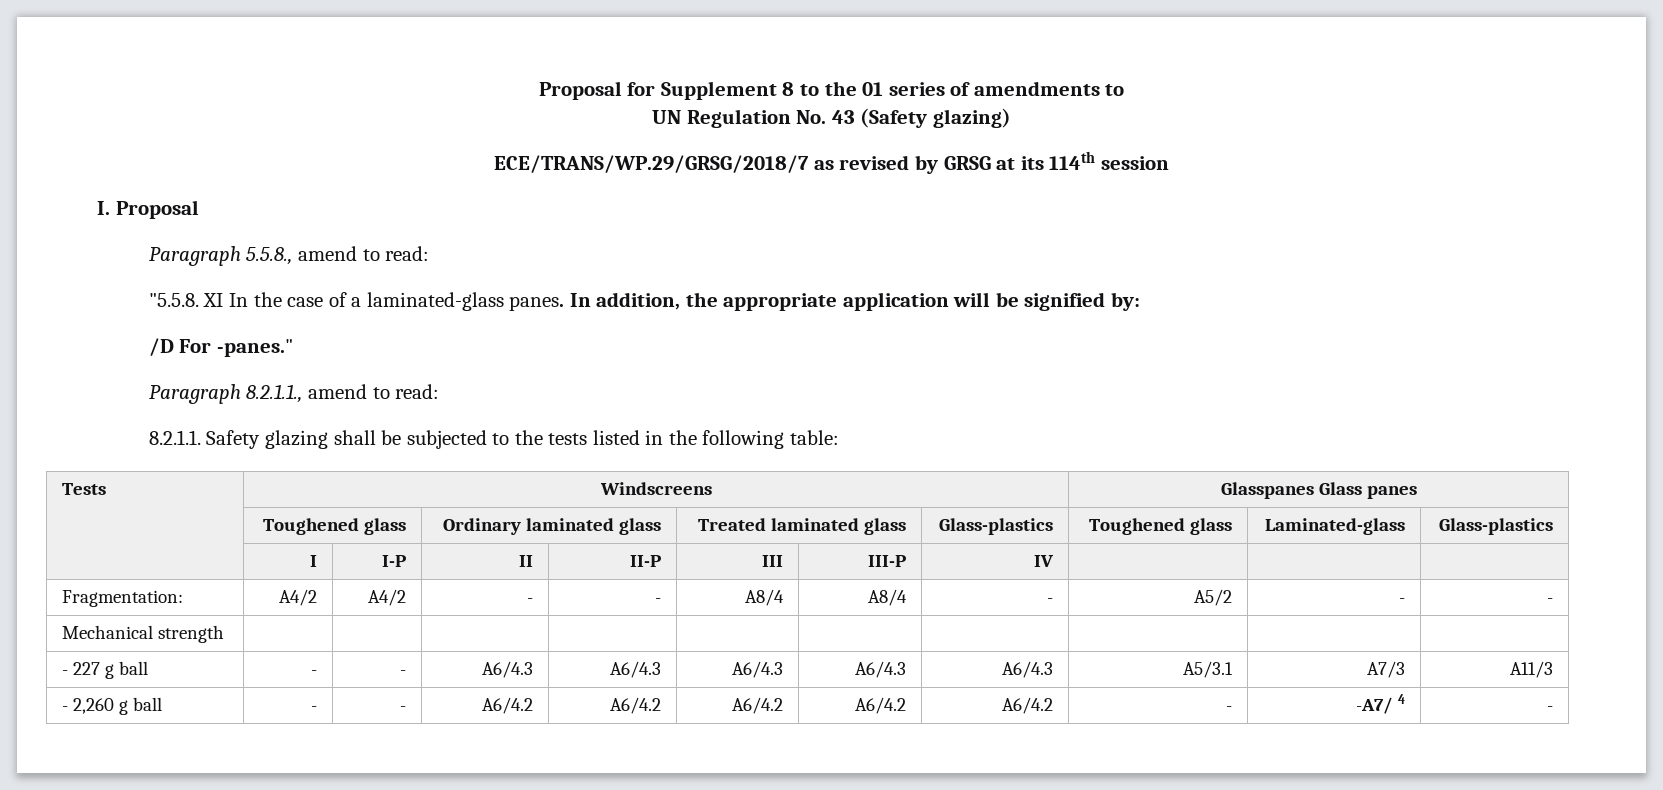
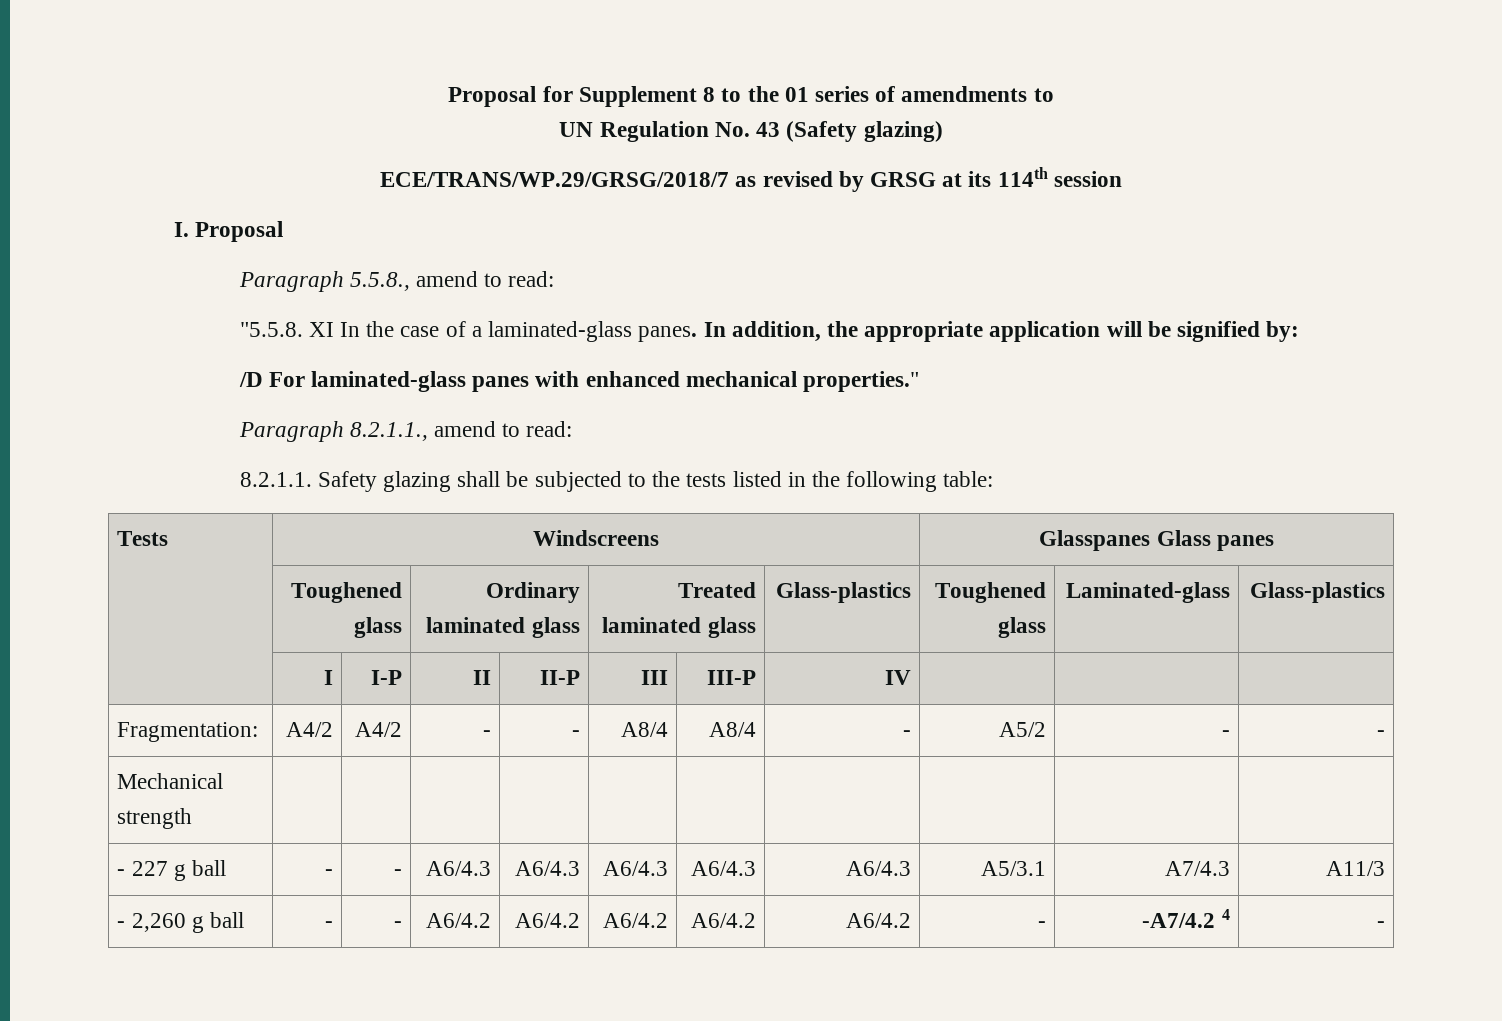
- /D For -panes."
+ /D For laminated-glass panes with enhanced mechanical properties."
- - 227 g ball | - | - | A6/4.3 | A6/4.3 | A6/4.3 | A6/4.3 | A6/4.3 | A5/3.1 | A7/3 | A11/3
+ - 227 g ball | - | - | A6/4.3 | A6/4.3 | A6/4.3 | A6/4.3 | A6/4.3 | A5/3.1 | A7/4.3 | A11/3
- - 2,260 g ball | - | - | A6/4.2 | A6/4.2 | A6/4.2 | A6/4.2 | A6/4.2 | - | -A7/ 4 | -
+ - 2,260 g ball | - | - | A6/4.2 | A6/4.2 | A6/4.2 | A6/4.2 | A6/4.2 | - | -A7/4.2 4 | -

